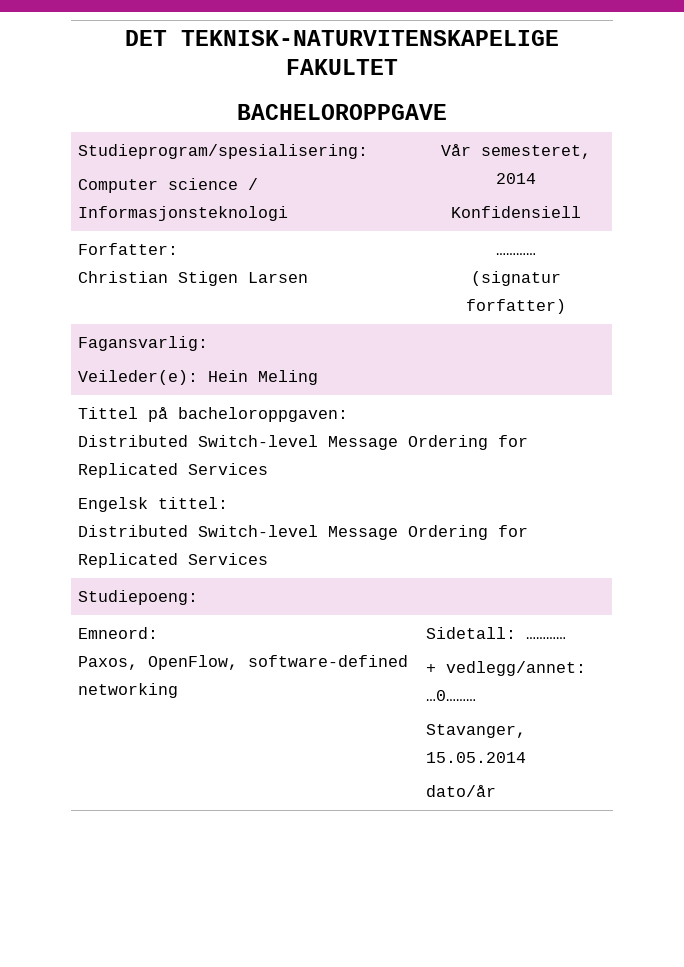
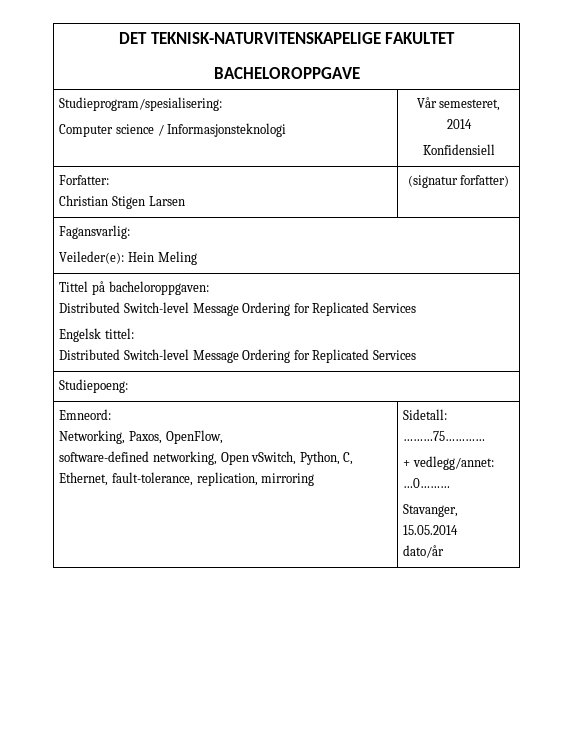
  Forfatter:
- Christian Stigen Larsen | …………
- (signatur forfatter)
+ Christian Stigen Larsen | (signatur forfatter)
  Emneord:
- Paxos, OpenFlow, software-defined networking | Sidetall: …………
+ Networking, Paxos, OpenFlow,
+ software-defined networking, Open vSwitch, Python, C, Ethernet, fault-tolerance, replication, mirroring | Sidetall: ………75…………

